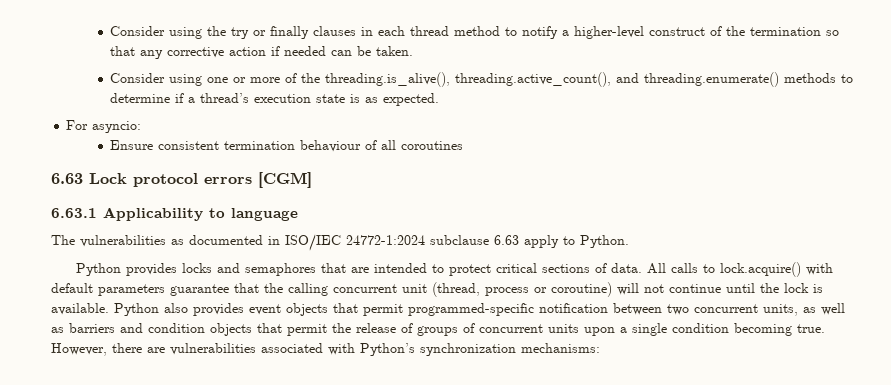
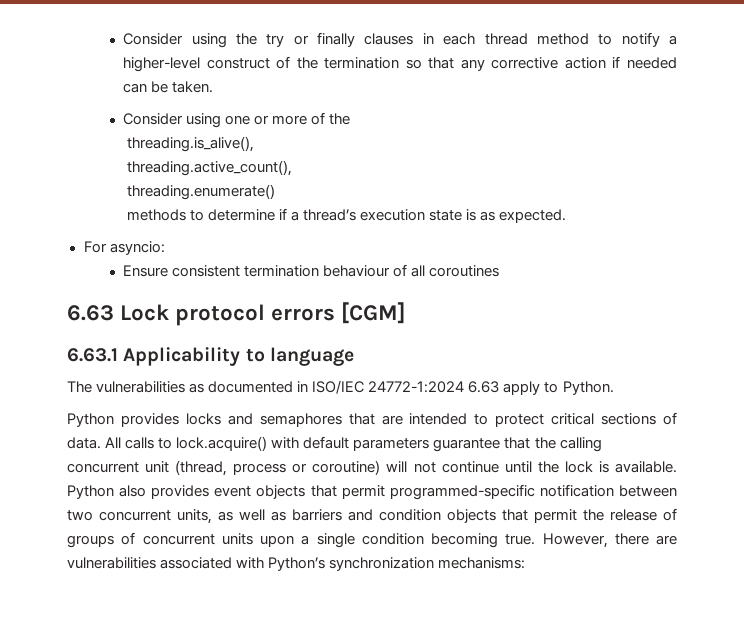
- Consider using one or more of the threading.is_alive(), threading.active_count(), and threading.enumerate() methods to determine if a thread’s execution state is as expected.
+ Consider using one or more of the
+ threading.is_alive(),
+ threading.active_count(),
+ threading.enumerate()
+ methods to determine if a thread’s execution state is as expected.
- The vulnerabilities as documented in ISO/IEC 24772-1:2024 subclause 6.63 apply to Python.
+ The vulnerabilities as documented in ISO/IEC 24772-1:2024 6.63 apply to Python.

